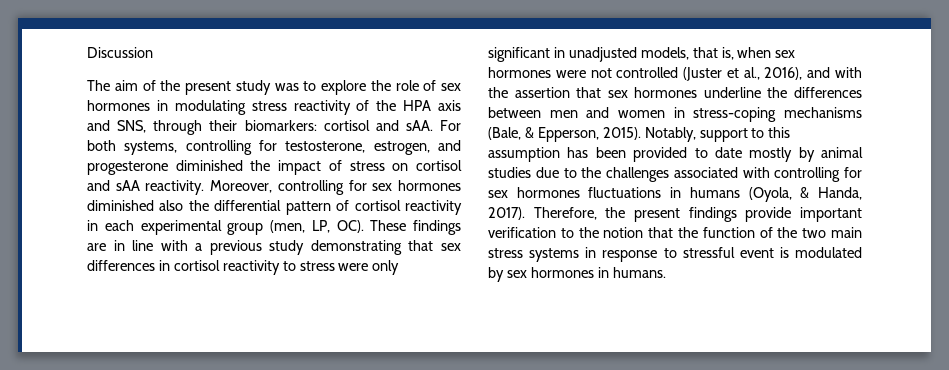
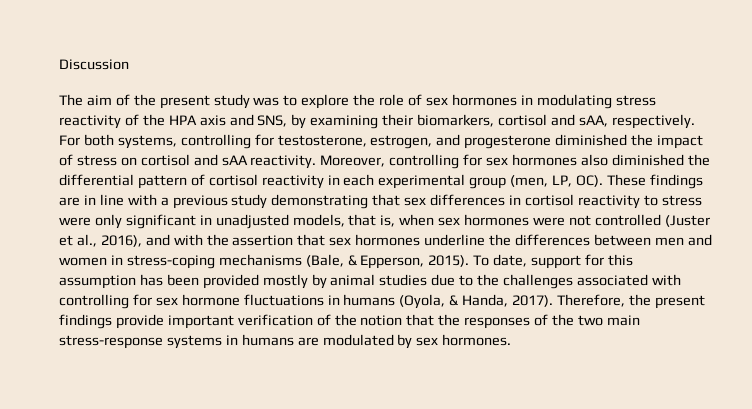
- The aim of the present study was to explore the role of sex hormones in modulating stress reactivity of the HPA axis and SNS, through their biomarkers: cortisol and sAA.
+ The aim of the present study was to explore the role of sex hormones in modulating stress reactivity of the HPA axis and SNS, by examining their biomarkers, cortisol and sAA, respectively.
- Moreover, controlling for sex hormones diminished also the differential pattern of cortisol reactivity in each experimental group (men, LP, OC). These findings are in line with a previous study demonstrating that sex differences in cortisol reactivity to stress were only significant in unadjusted models, that is, when sex hormones were not controlled (Juster et al., 2016), and with the assertion that sex hormones underline the differences between men and women in stress-coping mechanisms (Bale, & Epperson, 2015).
+ Moreover, controlling for sex hormones also diminished the differential pattern of cortisol reactivity in each experimental group (men, LP, OC). These findings are in line with a previous study demonstrating that sex differences in cortisol reactivity to stress were only significant in unadjusted models, that is, when sex hormones were not controlled (Juster et al., 2016), and with the assertion that sex hormones underline the differences between men and women in stress-coping mechanisms (Bale, & Epperson, 2015).
- Notably, support to this assumption has been provided to date mostly by animal studies due to the challenges associated with controlling for sex hormones fluctuations in humans (Oyola, & Handa, 2017).
+ To date, support for this assumption has been provided mostly by animal studies due to the challenges associated with controlling for sex hormone fluctuations in humans (Oyola, & Handa, 2017).
- Therefore, the present findings provide important verification to the notion that the function of the two main stress systems in response to stressful event is modulated by sex hormones in humans.
+ Therefore, the present findings provide important verification of the notion that the responses of the two main stress-response systems in humans are modulated by sex hormones.

